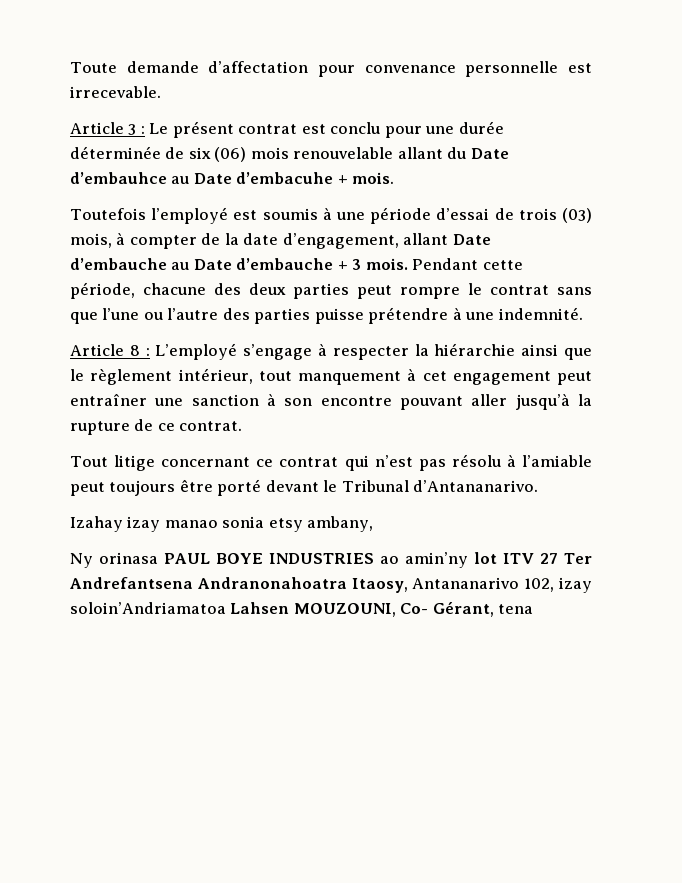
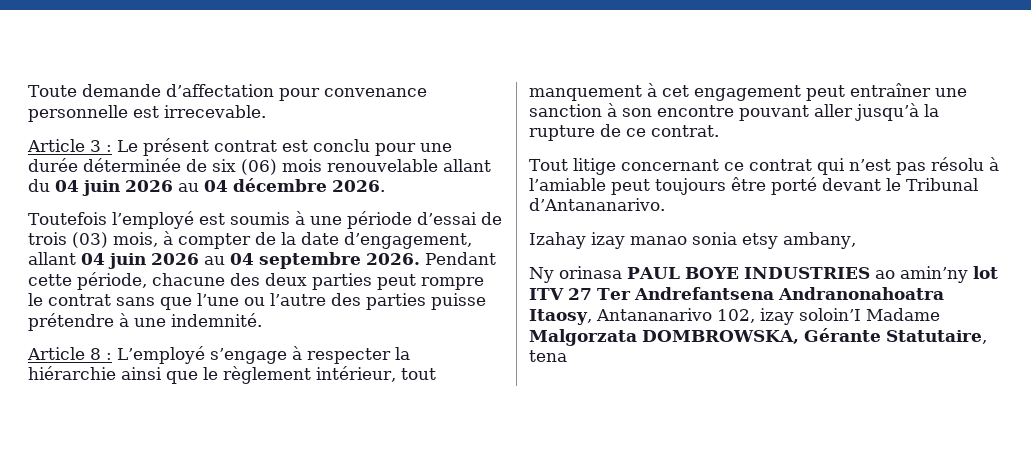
- Article 3 : Le présent contrat est conclu pour une durée déterminée de six (06) mois renouvelable allant du Date d’embauhce au Date d’embacuhe + mois.
+ Article 3 : Le présent contrat est conclu pour une durée déterminée de six (06) mois renouvelable allant du 04 juin 2026 au 04 décembre 2026.
- Toutefois l’employé est soumis à une période d’essai de trois (03) mois, à compter de la date d’engagement, allant Date d’embauche au Date d’embauche + 3 mois.
+ Toutefois l’employé est soumis à une période d’essai de trois (03) mois, à compter de la date d’engagement, allant 04 juin 2026 au 04 septembre 2026.
- Ny orinasa PAUL BOYE INDUSTRIES ao amin’ny lot ITV 27 Ter Andrefantsena Andranonahoatra Itaosy, Antananarivo 102, izay soloin’Andriamatoa Lahsen MOUZOUNI, Co- Gérant, tena
+ Ny orinasa PAUL BOYE INDUSTRIES ao amin’ny lot ITV 27 Ter Andrefantsena Andranonahoatra Itaosy, Antananarivo 102, izay soloin’I Madame Malgorzata DOMBROWSKA, Gérante Statutaire, tena

